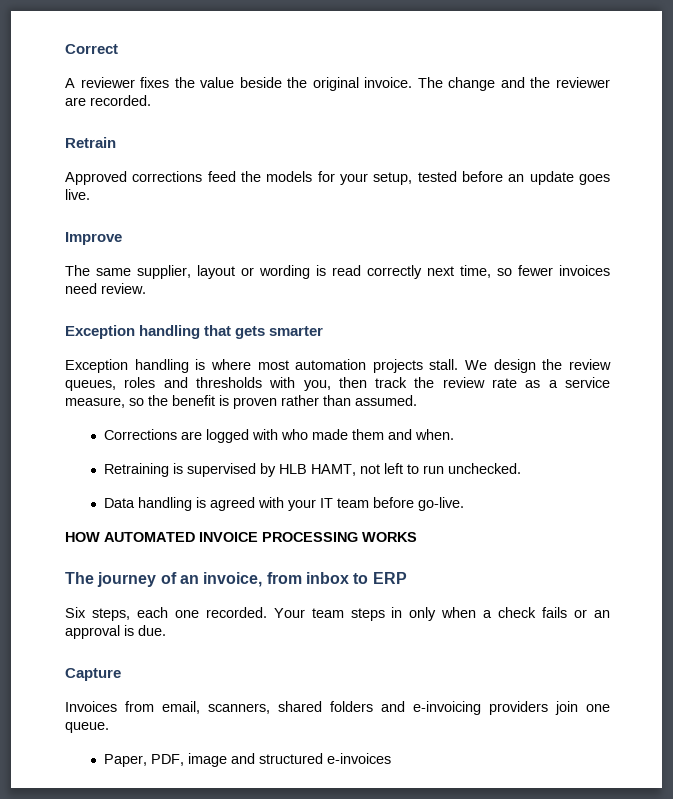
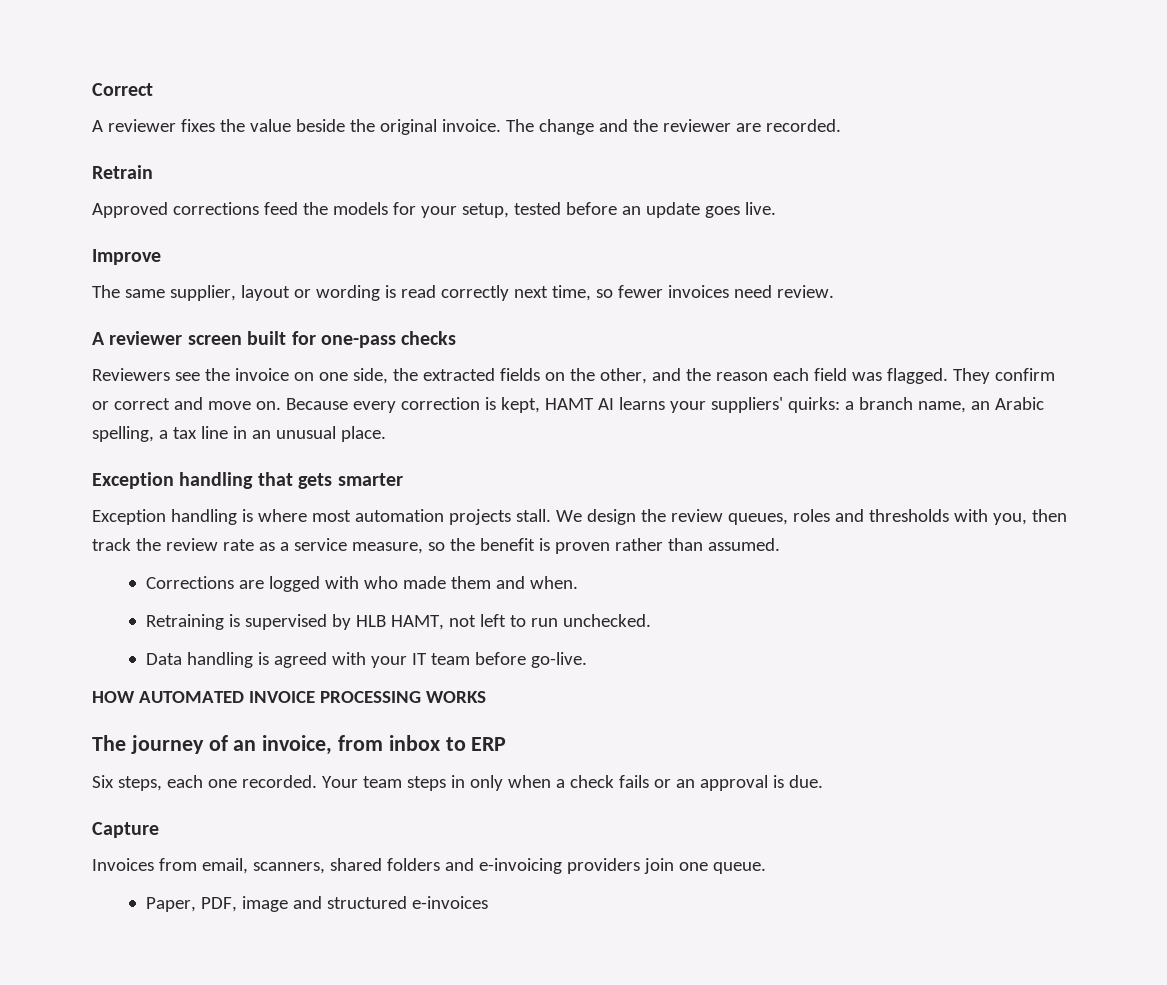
+ A reviewer screen built for one-pass checks
+ Reviewers see the invoice on one side, the extracted fields on the other, and the reason each field was flagged. They confirm or correct and move on. Because every correction is kept, HAMT AI learns your suppliers' quirks: a branch name, an Arabic spelling, a tax line in an unusual place.

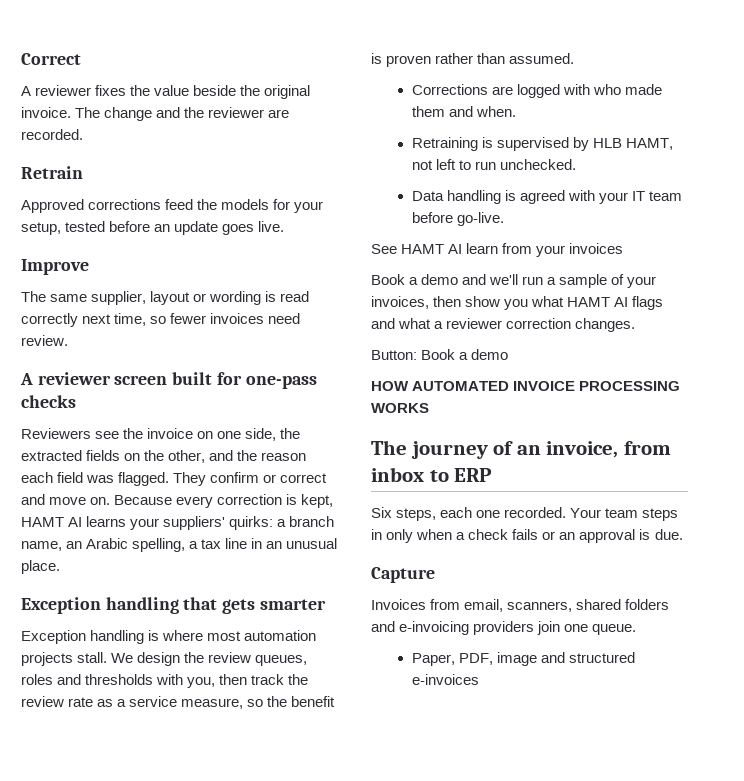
+ See HAMT AI learn from your invoices
+ Book a demo and we'll run a sample of your invoices, then show you what HAMT AI flags and what a reviewer correction changes.
+ Button: Book a demo

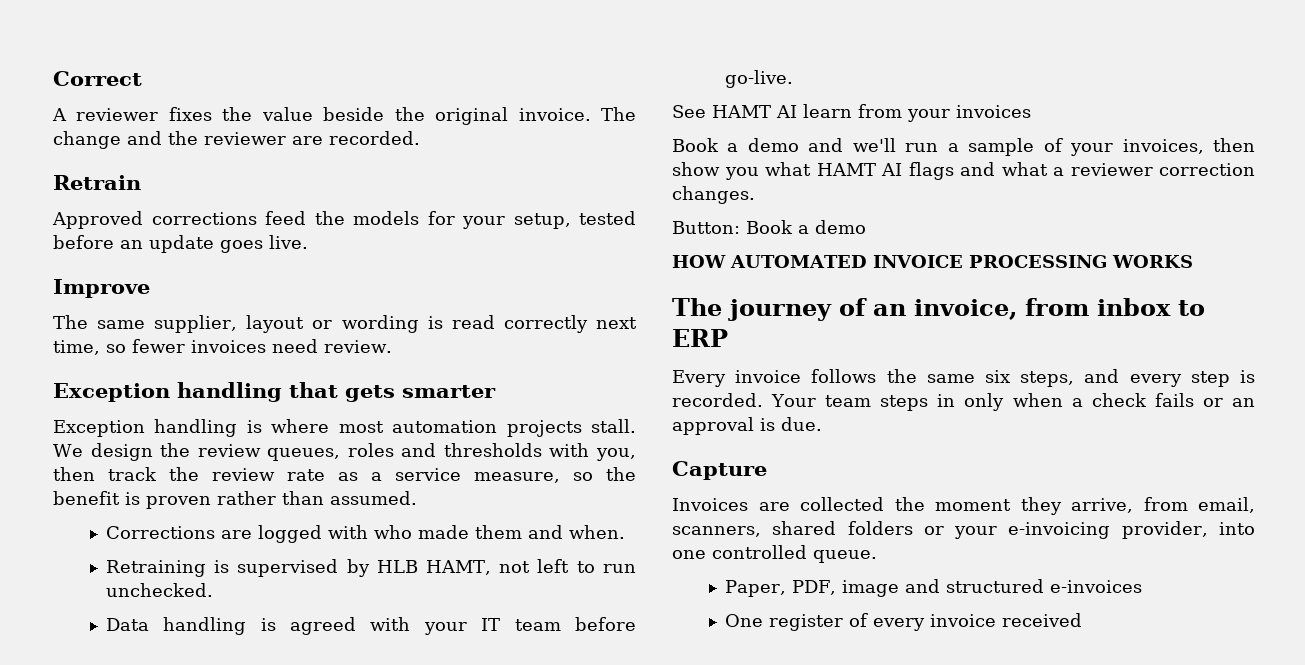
- A reviewer screen built for one-pass checks
- Reviewers see the invoice on one side, the extracted fields on the other, and the reason each field was flagged. They confirm or correct and move on. Because every correction is kept, HAMT AI learns your suppliers' quirks: a branch name, an Arabic spelling, a tax line in an unusual place.
- Six steps, each one recorded.
+ Every invoice follows the same six steps, and every step is recorded.
- Invoices from email, scanners, shared folders and e-invoicing providers join one queue.
+ Invoices are collected the moment they arrive, from email, scanners, shared folders or your e-invoicing provider, into one controlled queue.
+ One register of every invoice received

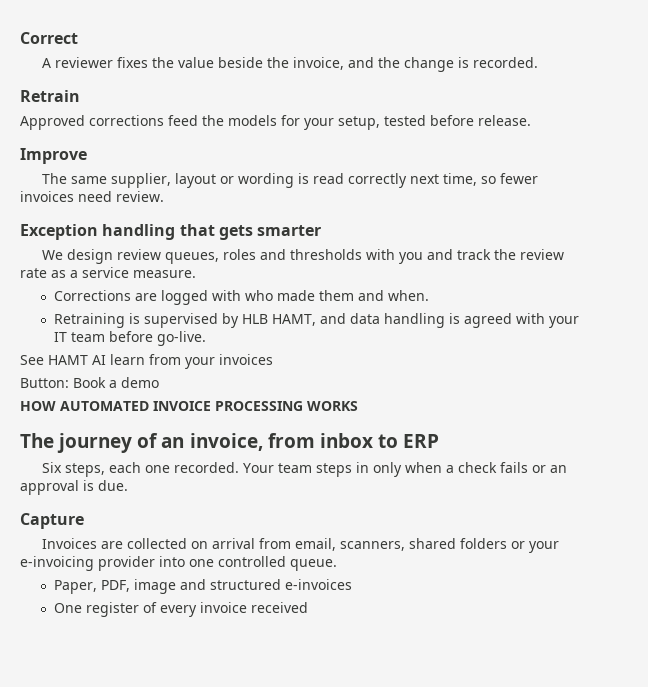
- A reviewer fixes the value beside the original invoice. The change and the reviewer are recorded.
+ A reviewer fixes the value beside the invoice, and the change is recorded.
- Approved corrections feed the models for your setup, tested before an update goes live.
+ Approved corrections feed the models for your setup, tested before release.
- Exception handling is where most automation projects stall. We design the review queues, roles and thresholds with you, then track the review rate as a service measure, so the benefit is proven rather than assumed.
+ We design review queues, roles and thresholds with you and track the review rate as a service measure.
- Retraining is supervised by HLB HAMT, not left to run unchecked.
- Data handling is agreed with your IT team before go-live.
+ Retraining is supervised by HLB HAMT, and data handling is agreed with your IT team before go-live.
- Book a demo and we'll run a sample of your invoices, then show you what HAMT AI flags and what a reviewer correction changes.
- Every invoice follows the same six steps, and every step is recorded.
+ Six steps, each one recorded.
- Invoices are collected the moment they arrive, from email, scanners, shared folders or your e-invoicing provider, into one controlled queue.
+ Invoices are collected on arrival from email, scanners, shared folders or your e-invoicing provider into one controlled queue.

